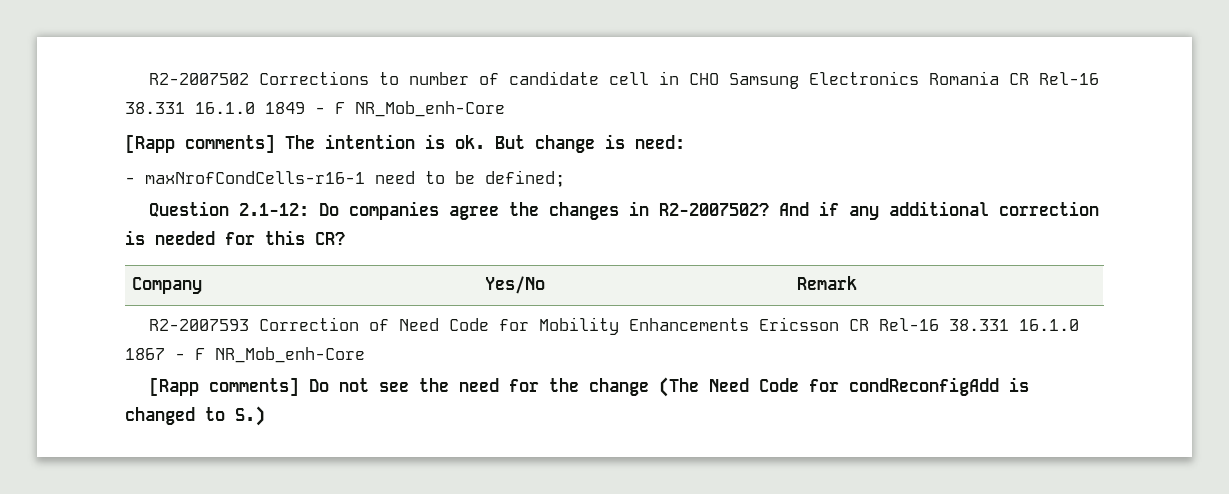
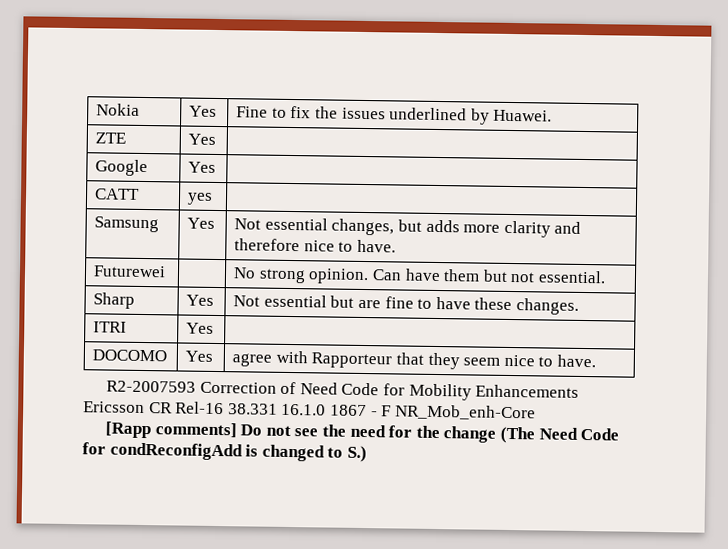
- R2-2007502 Corrections to number of candidate cell in CHO Samsung Electronics Romania CR Rel-16 38.331 16.1.0 1849 - F NR_Mob_enh-Core
- [Rapp comments] The intention is ok. But change is need:
- - maxNrofCondCells-r16-1 need to be defined;
- Question 2.1-12: Do companies agree the changes in R2-2007502? And if any additional correction is needed for this CR?
- Company | Yes/No | Remark
+ Nokia | Yes | Fine to fix the issues underlined by Huawei.
+ ZTE | Yes |
+ Google | Yes |
+ CATT | yes |
+ Samsung | Yes | Not essential changes, but adds more clarity and therefore nice to have.
+ Futurewei | | No strong opinion. Can have them but not essential.
+ Sharp | Yes | Not essential but are fine to have these changes.
+ ITRI | Yes |
+ DOCOMO | Yes | agree with Rapporteur that they seem nice to have.

